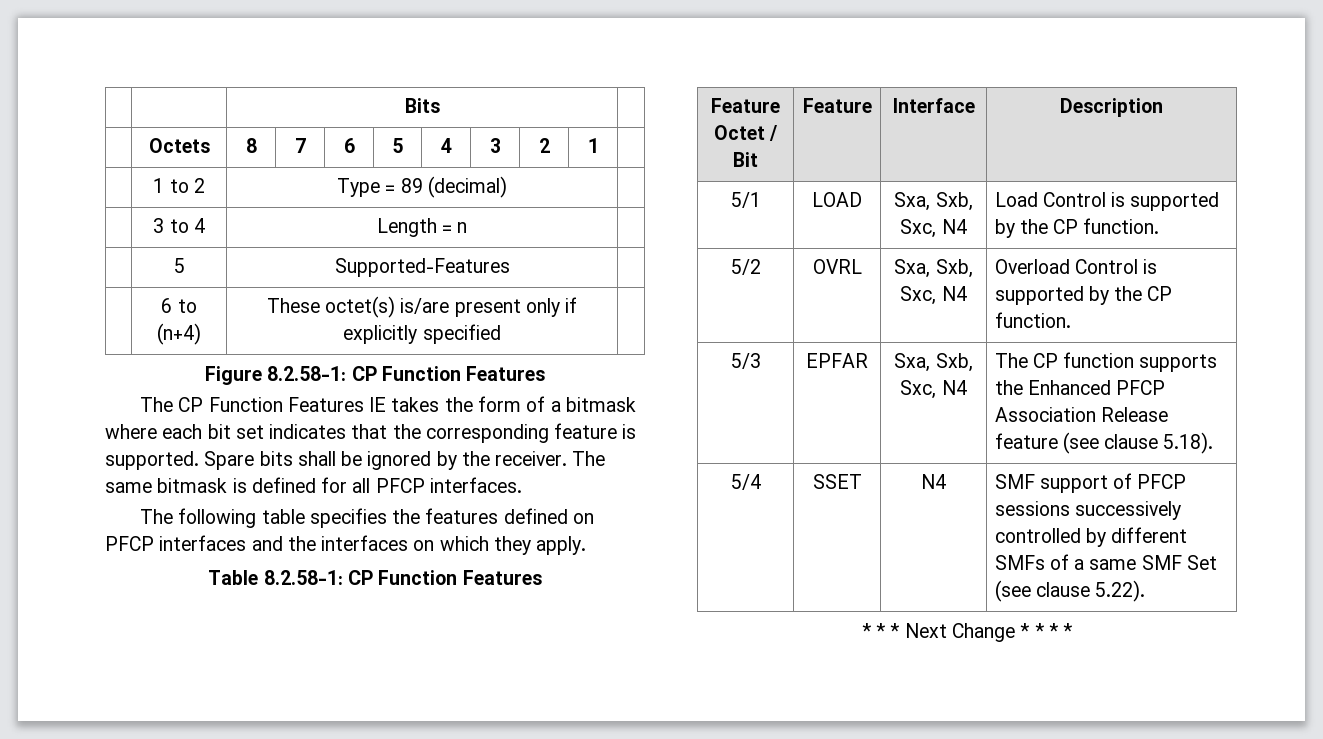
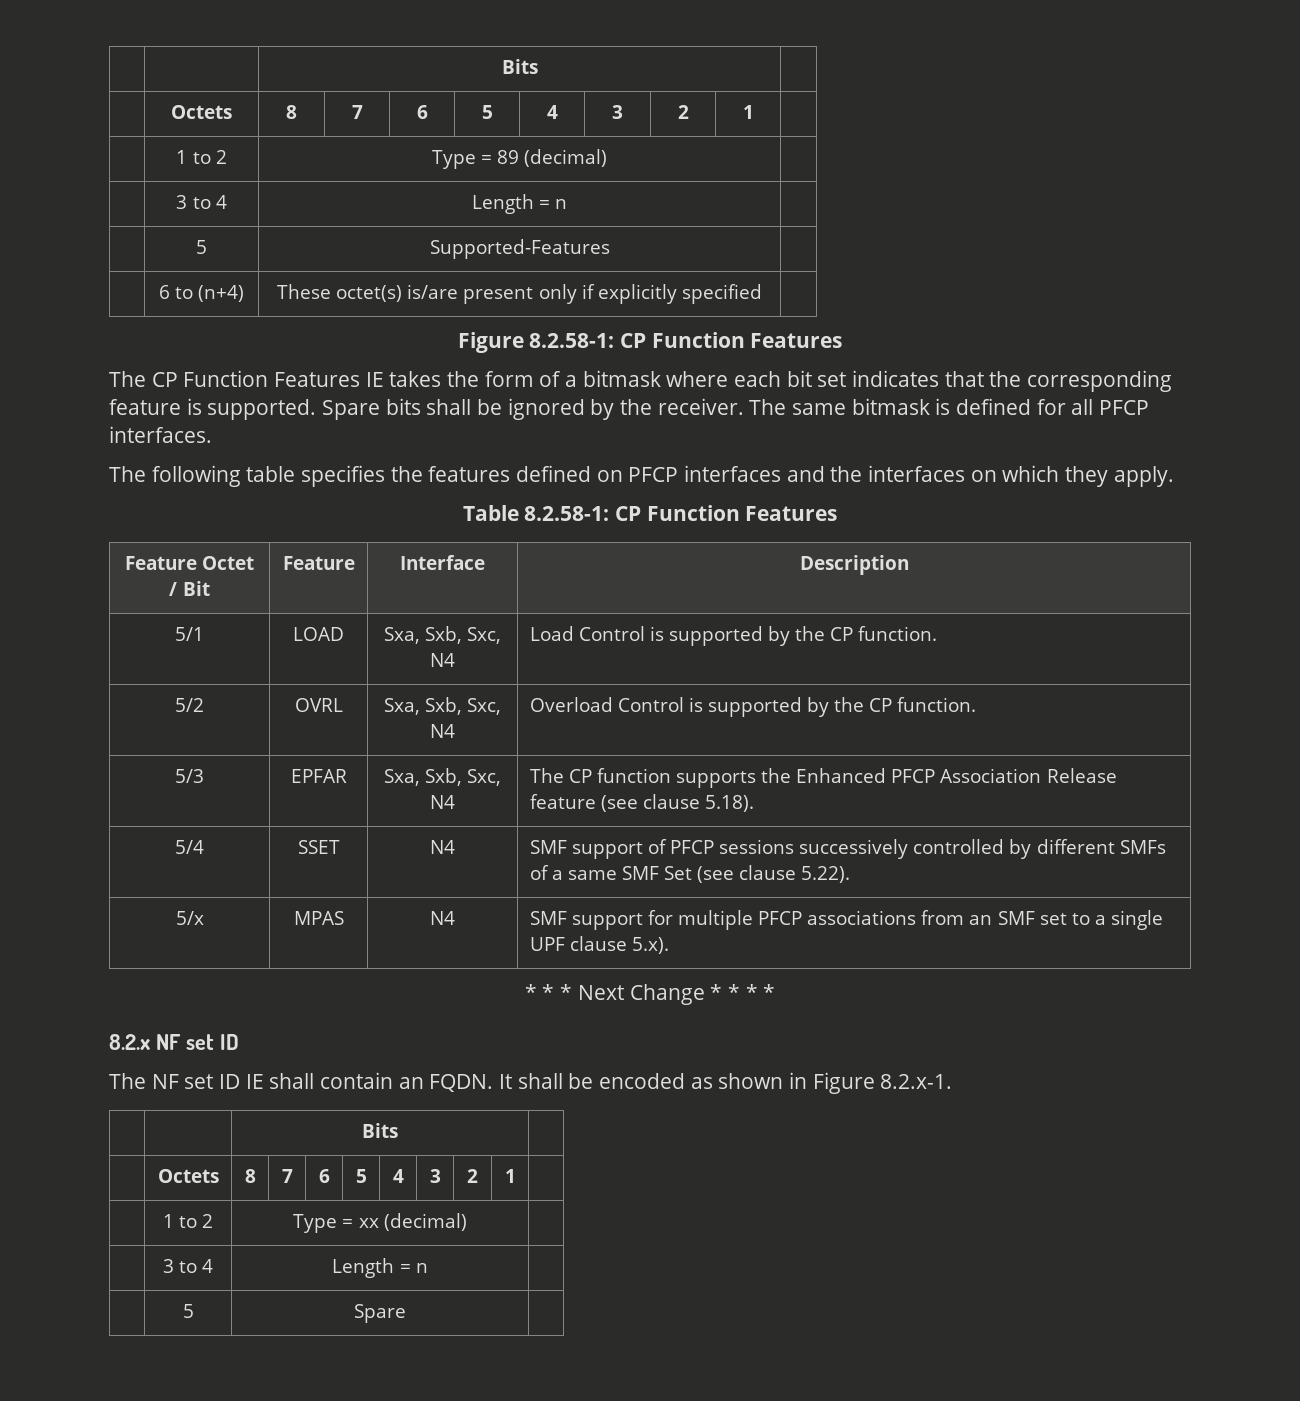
+ 5/x | MPAS | N4 | SMF support for multiple PFCP associations from an SMF set to a single UPF clause 5.x).
+ 8.2.x NF set ID
+ The NF set ID IE shall contain an FQDN. It shall be encoded as shown in Figure 8.2.x-1.
+ | | Bits |
+ | Octets | 8 | 7 | 6 | 5 | 4 | 3 | 2 | 1 |
+ | 1 to 2 | Type = xx (decimal) |
+ | 3 to 4 | Length = n |
+ | 5 | Spare |

